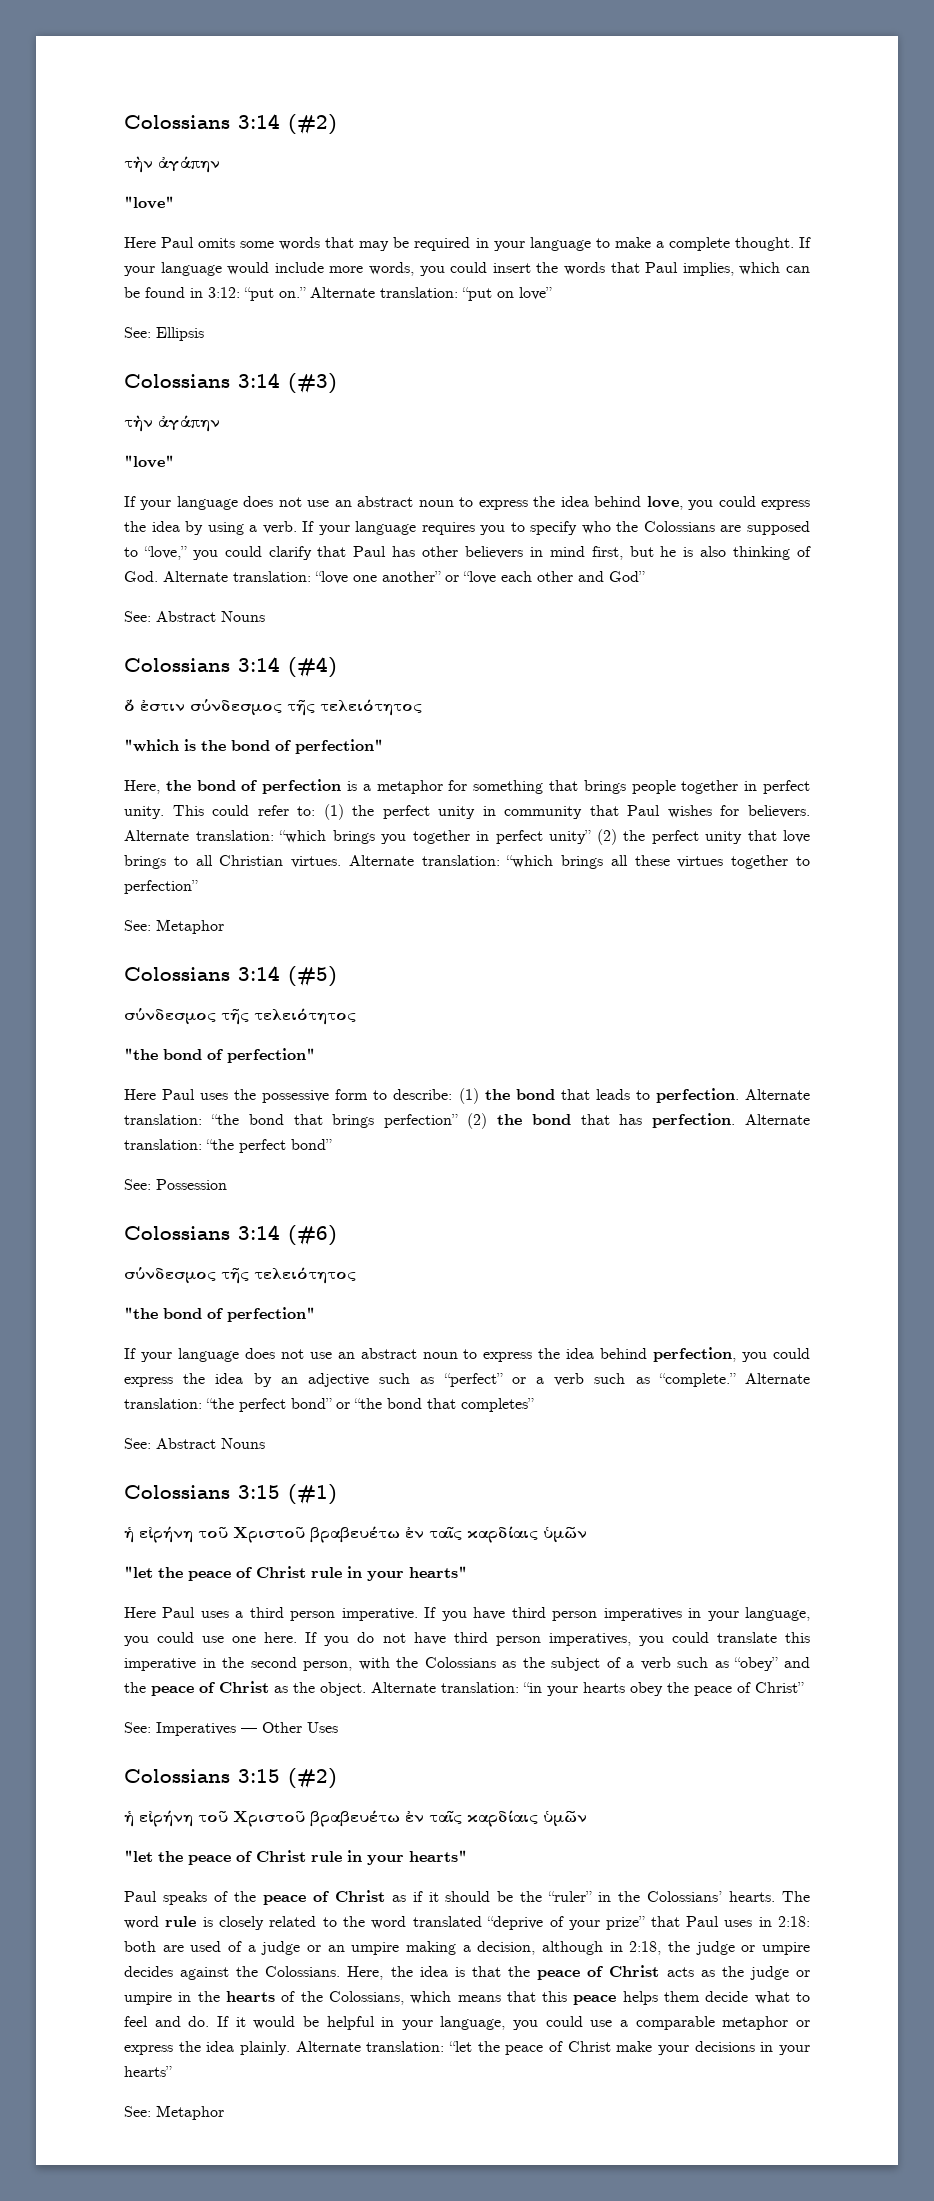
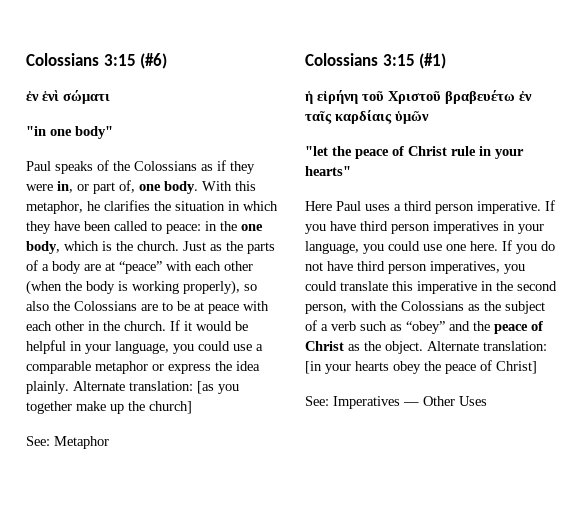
- Colossians 3:14 (#2)
- τὴν ἀγάπην
- "love"
- Here Paul omits some words that may be required in your language to make a complete thought. If your language would include more words, you could insert the words that Paul implies, which can be found in 3:12: “put on.” Alternate translation: “put on love”
- See: Ellipsis
- Colossians 3:14 (#3)
- τὴν ἀγάπην
- "love"
- If your language does not use an abstract noun to express the idea behind love, you could express the idea by using a verb. If your language requires you to specify who the Colossians are supposed to “love,” you could clarify that Paul has other believers in mind first, but he is also thinking of God. Alternate translation: “love one another” or “love each other and God”
- See: Abstract Nouns
- Colossians 3:14 (#4)
- ὅ ἐστιν σύνδεσμος τῆς τελειότητος
- "which is the bond of perfection"
- Here, the bond of perfection is a metaphor for something that brings people together in perfect unity. This could refer to: (1) the perfect unity in community that Paul wishes for believers. Alternate translation: “which brings you together in perfect unity” (2) the perfect unity that love brings to all Christian virtues. Alternate translation: “which brings all these virtues together to perfection”
+ Colossians 3:15 (#6)
+ ἐν ἑνὶ σώματι
+ "in one body"
+ Paul speaks of the Colossians as if they were in, or part of, one body. With this metaphor, he clarifies the situation in which they have been called to peace: in the one body, which is the church. Just as the parts of a body are at “peace” with each other (when the body is working properly), so also the Colossians are to be at peace with each other in the church. If it would be helpful in your language, you could use a comparable metaphor or express the idea plainly. Alternate translation: [as you together make up the church]
  See: Metaphor
- Colossians 3:14 (#5)
- σύνδεσμος τῆς τελειότητος
- "the bond of perfection"
- Here Paul uses the possessive form to describe: (1) the bond that leads to perfection. Alternate translation: “the bond that brings perfection” (2) the bond that has perfection. Alternate translation: “the perfect bond”
- See: Possession
- Colossians 3:14 (#6)
- σύνδεσμος τῆς τελειότητος
- "the bond of perfection"
- If your language does not use an abstract noun to express the idea behind perfection, you could express the idea by an adjective such as “perfect” or a verb such as “complete.” Alternate translation: “the perfect bond” or “the bond that completes”
- See: Abstract Nouns
- Alternate translation: “in your hearts obey the peace of Christ”
+ Alternate translation: [in your hearts obey the peace of Christ]
- Colossians 3:15 (#2)
- ἡ εἰρήνη τοῦ Χριστοῦ βραβευέτω ἐν ταῖς καρδίαις ὑμῶν
- "let the peace of Christ rule in your hearts"
- Paul speaks of the peace of Christ as if it should be the “ruler” in the Colossians’ hearts. The word rule is closely related to the word translated “deprive of your prize” that Paul uses in 2:18: both are used of a judge or an umpire making a decision, although in 2:18, the judge or umpire decides against the Colossians. Here, the idea is that the peace of Christ acts as the judge or umpire in the hearts of the Colossians, which means that this peace helps them decide what to feel and do. If it would be helpful in your language, you could use a comparable metaphor or express the idea plainly. Alternate translation: “let the peace of Christ make your decisions in your hearts”
- See: Metaphor

